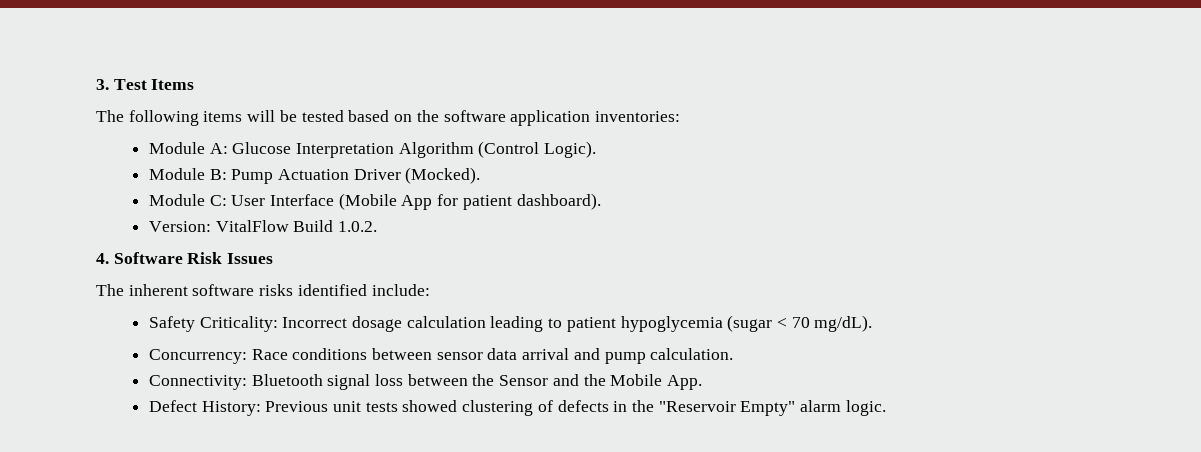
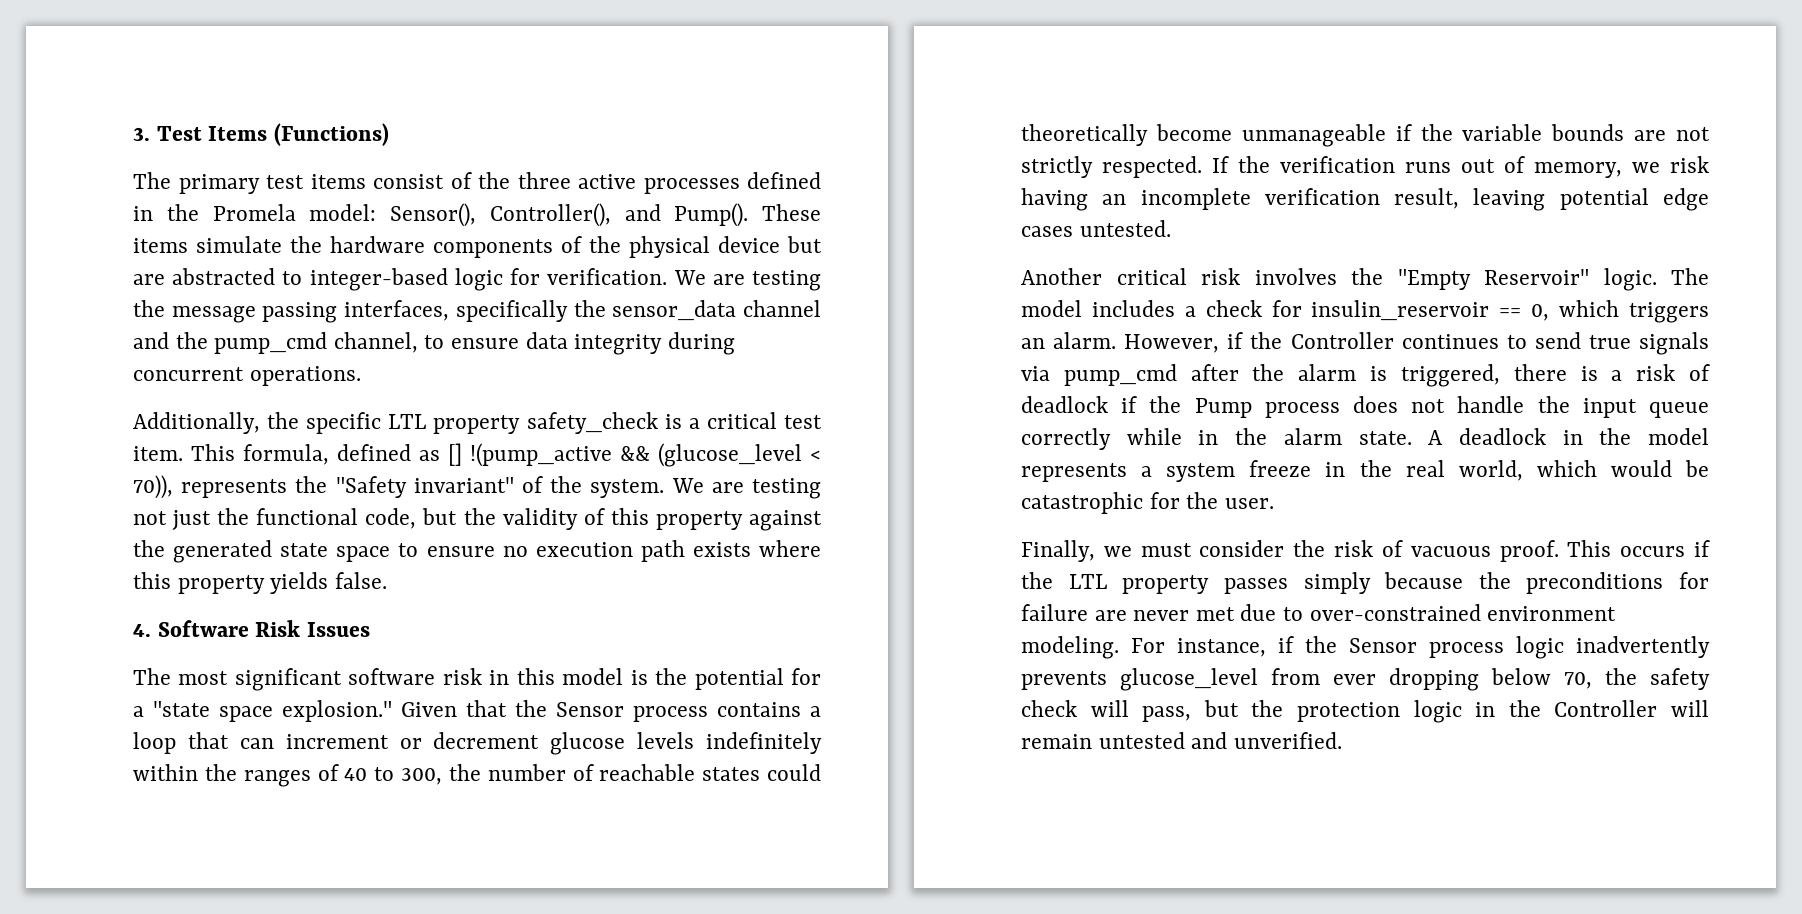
- 3. Test Items
- The following items will be tested based on the software application inventories:
- Module A: Glucose Interpretation Algorithm (Control Logic).
- Module B: Pump Actuation Driver (Mocked).
- Module C: User Interface (Mobile App for patient dashboard).
- Version: VitalFlow Build 1.0.2.
+ 3. Test Items (Functions)
+ The primary test items consist of the three active processes defined in the Promela model: Sensor(), Controller(), and Pump(). These items simulate the hardware components of the physical device but are abstracted to integer-based logic for verification. We are testing the message passing interfaces, specifically the sensor_data channel and the pump_cmd channel, to ensure data integrity during concurrent operations.
+ Additionally, the specific LTL property safety_check is a critical test item. This formula, defined as [] !(pump_active && (glucose_level < 70)), represents the "Safety invariant" of the system. We are testing not just the functional code, but the validity of this property against the generated state space to ensure no execution path exists where this property yields false.
- The inherent software risks identified include:
- Safety Criticality: Incorrect dosage calculation leading to patient hypoglycemia (sugar < 70 mg/dL).
- Concurrency: Race conditions between sensor data arrival and pump calculation.
- Connectivity: Bluetooth signal loss between the Sensor and the Mobile App.
- Defect History: Previous unit tests showed clustering of defects in the "Reservoir Empty" alarm logic.
+ The most significant software risk in this model is the potential for a "state space explosion." Given that the Sensor process contains a loop that can increment or decrement glucose levels indefinitely within the ranges of 40 to 300, the number of reachable states could theoretically become unmanageable if the variable bounds are not strictly respected. If the verification runs out of memory, we risk having an incomplete verification result, leaving potential edge cases untested.
+ Another critical risk involves the "Empty Reservoir" logic. The model includes a check for insulin_reservoir == 0, which triggers an alarm. However, if the Controller continues to send true signals via pump_cmd after the alarm is triggered, there is a risk of deadlock if the Pump process does not handle the input queue correctly while in the alarm state. A deadlock in the model represents a system freeze in the real world, which would be catastrophic for the user.
+ Finally, we must consider the risk of vacuous proof. This occurs if the LTL property passes simply because the preconditions for failure are never met due to over-constrained environment modeling. For instance, if the Sensor process logic inadvertently prevents glucose_level from ever dropping below 70, the safety check will pass, but the protection logic in the Controller will remain untested and unverified.

